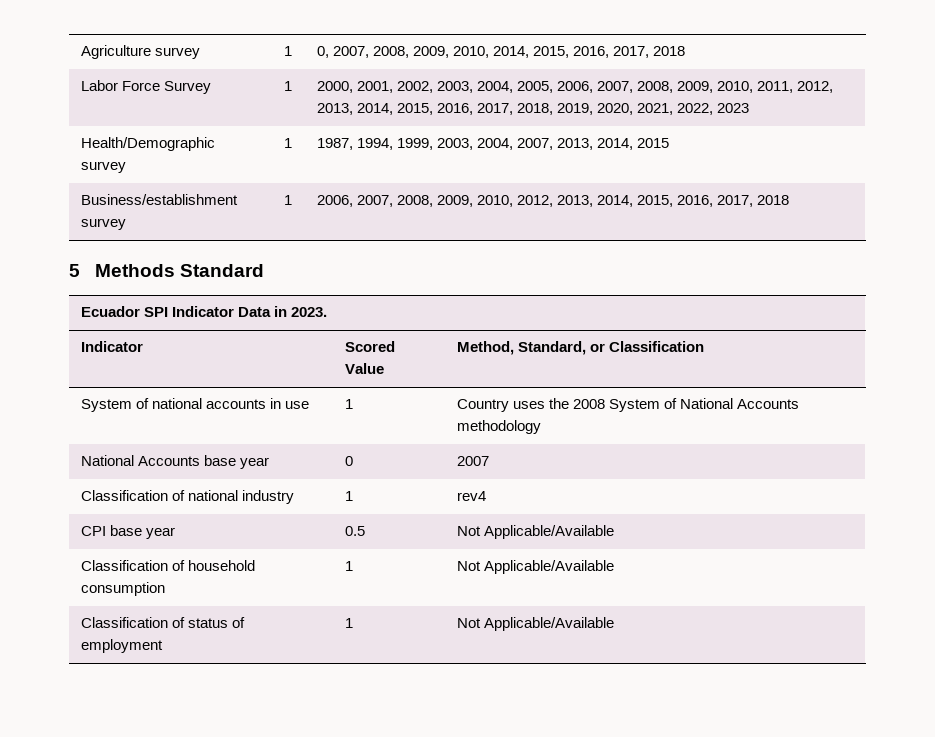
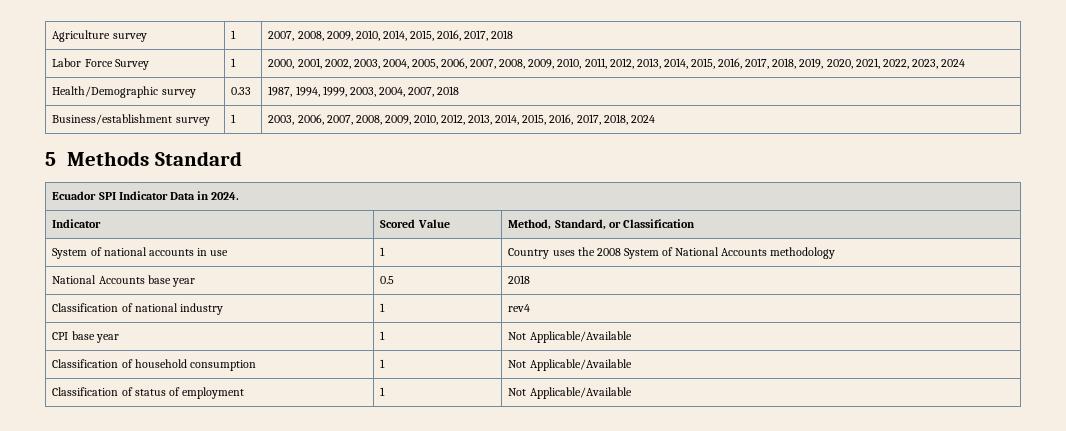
- Agriculture survey | 1 | 0, 2007, 2008, 2009, 2010, 2014, 2015, 2016, 2017, 2018
+ Agriculture survey | 1 | 2007, 2008, 2009, 2010, 2014, 2015, 2016, 2017, 2018
- Labor Force Survey | 1 | 2000, 2001, 2002, 2003, 2004, 2005, 2006, 2007, 2008, 2009, 2010, 2011, 2012, 2013, 2014, 2015, 2016, 2017, 2018, 2019, 2020, 2021, 2022, 2023
+ Labor Force Survey | 1 | 2000, 2001, 2002, 2003, 2004, 2005, 2006, 2007, 2008, 2009, 2010, 2011, 2012, 2013, 2014, 2015, 2016, 2017, 2018, 2019, 2020, 2021, 2022, 2023, 2024
- Health/Demographic survey | 1 | 1987, 1994, 1999, 2003, 2004, 2007, 2013, 2014, 2015
+ Health/Demographic survey | 0.33 | 1987, 1994, 1999, 2003, 2004, 2007, 2018
- Business/establishment survey | 1 | 2006, 2007, 2008, 2009, 2010, 2012, 2013, 2014, 2015, 2016, 2017, 2018
+ Business/establishment survey | 1 | 2003, 2006, 2007, 2008, 2009, 2010, 2012, 2013, 2014, 2015, 2016, 2017, 2018, 2024
- Ecuador SPI Indicator Data in 2023.
+ Ecuador SPI Indicator Data in 2024.
- National Accounts base year | 0 | 2007
+ National Accounts base year | 0.5 | 2018
- CPI base year | 0.5 | Not Applicable/Available
+ CPI base year | 1 | Not Applicable/Available

